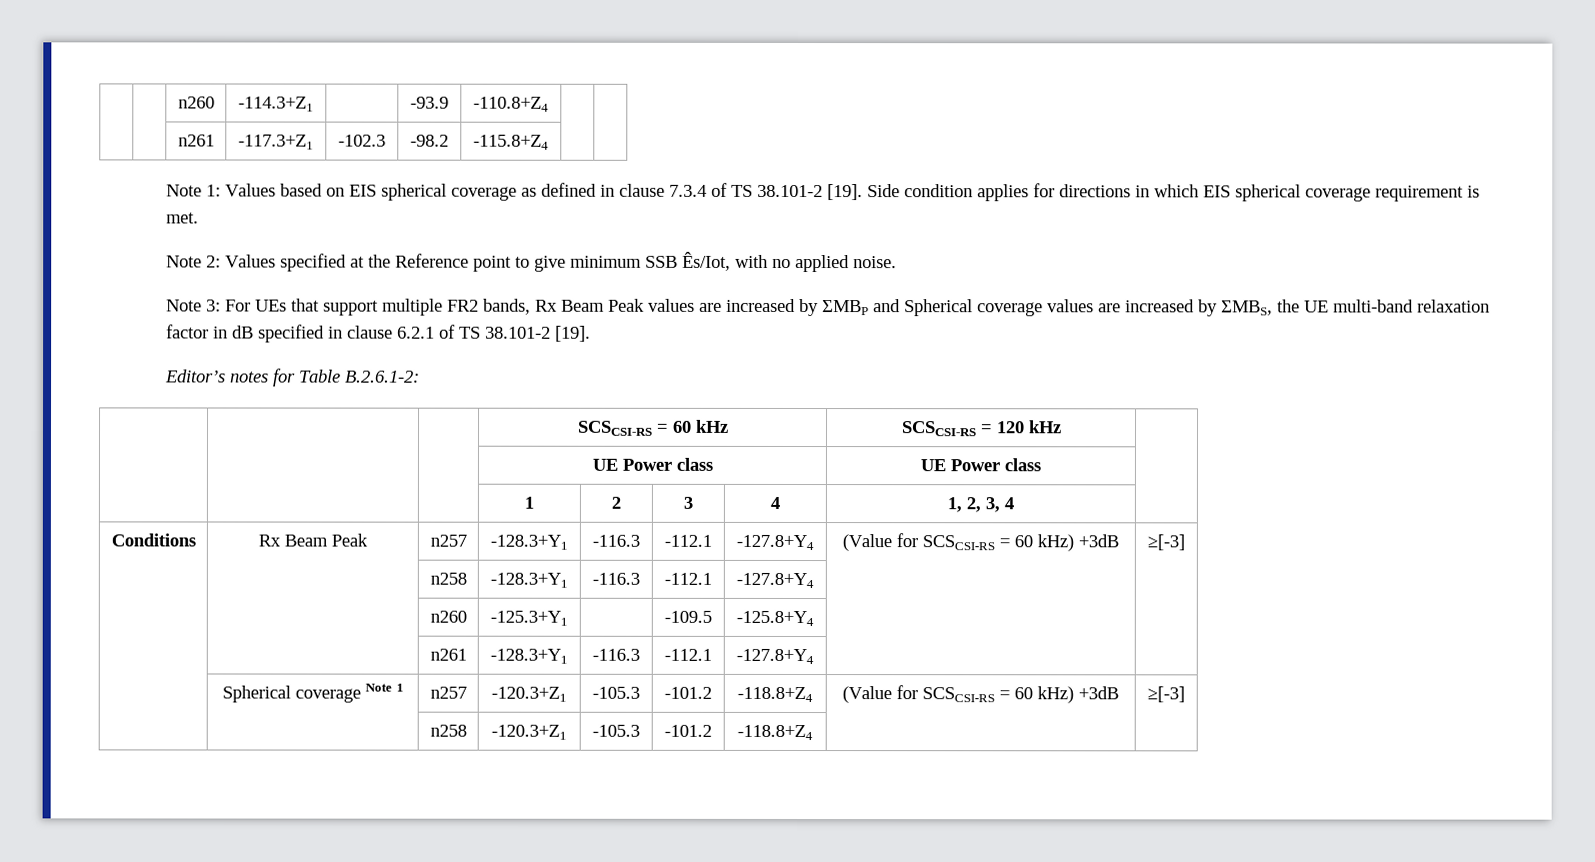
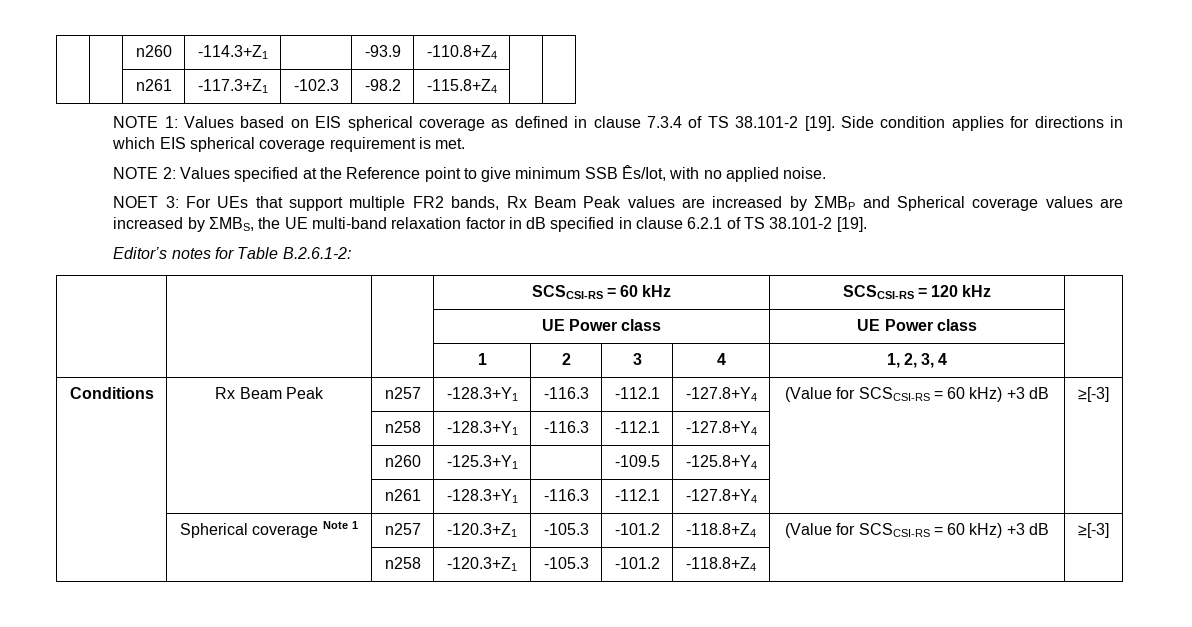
- Note 1: Values based on EIS spherical coverage as defined in clause 7.3.4 of TS 38.101-2 [19].
+ NOTE 1: Values based on EIS spherical coverage as defined in clause 7.3.4 of TS 38.101-2 [19].
- Note 2: Values specified at the Reference point to give minimum SSB Ês/Iot, with no applied noise.
+ NOTE 2: Values specified at the Reference point to give minimum SSB Ês/Iot, with no applied noise.
- Note 3: For UEs that support multiple FR2 bands, Rx Beam Peak values are increased by ΣMBP and Spherical coverage values are increased by ΣMBS, the UE multi-band relaxation factor in dB specified in clause 6.2.1 of TS 38.101-2 [19].
+ NOET 3: For UEs that support multiple FR2 bands, Rx Beam Peak values are increased by ΣMBP and Spherical coverage values are increased by ΣMBS, the UE multi-band relaxation factor in dB specified in clause 6.2.1 of TS 38.101-2 [19].
- Conditions | Rx Beam Peak | n257 | -128.3+Y1 | -116.3 | -112.1 | -127.8+Y4 | (Value for SCSCSI-RS = 60 kHz) +3dB | ≥[-3]
+ Conditions | Rx Beam Peak | n257 | -128.3+Y1 | -116.3 | -112.1 | -127.8+Y4 | (Value for SCSCSI-RS = 60 kHz) +3 dB | ≥[-3]
- | Spherical coverage Note 1 | n257 | -120.3+Z1 | -105.3 | -101.2 | -118.8+Z4 | (Value for SCSCSI-RS = 60 kHz) +3dB | ≥[-3]
+ | Spherical coverage Note 1 | n257 | -120.3+Z1 | -105.3 | -101.2 | -118.8+Z4 | (Value for SCSCSI-RS = 60 kHz) +3 dB | ≥[-3]

